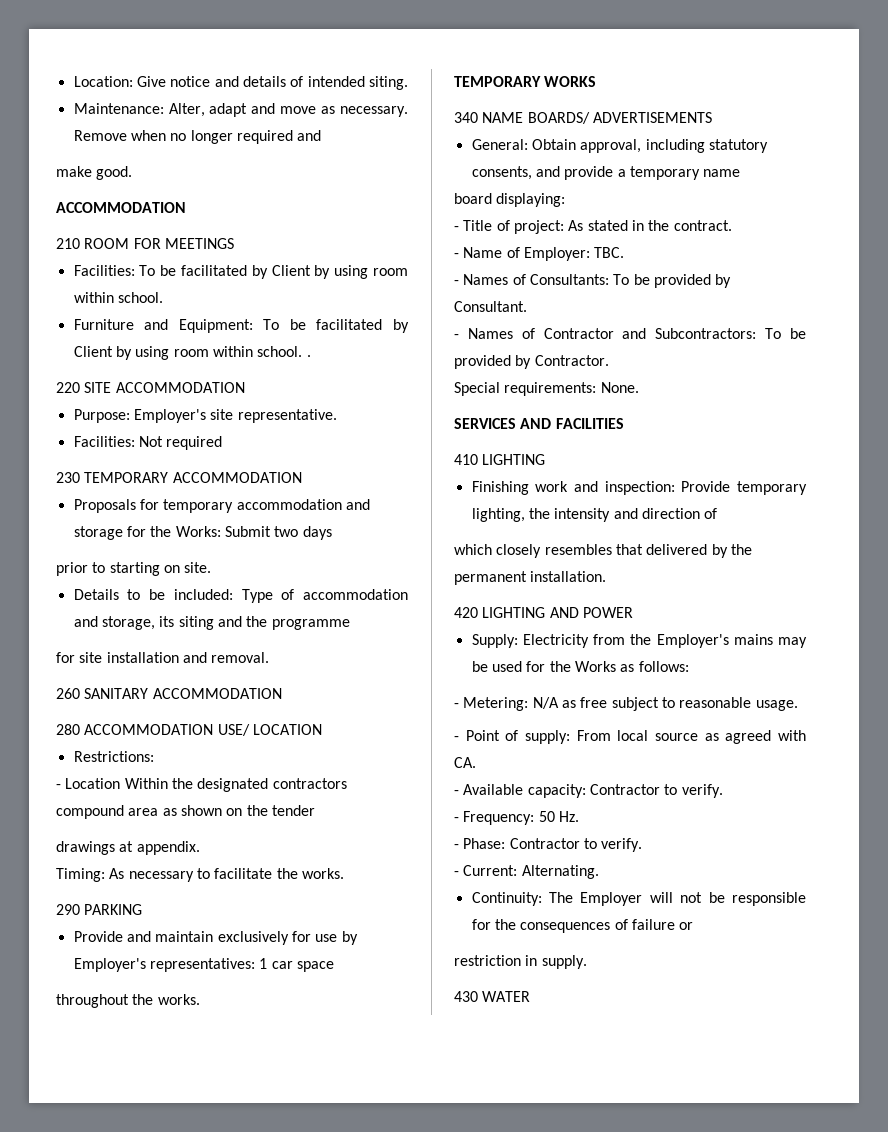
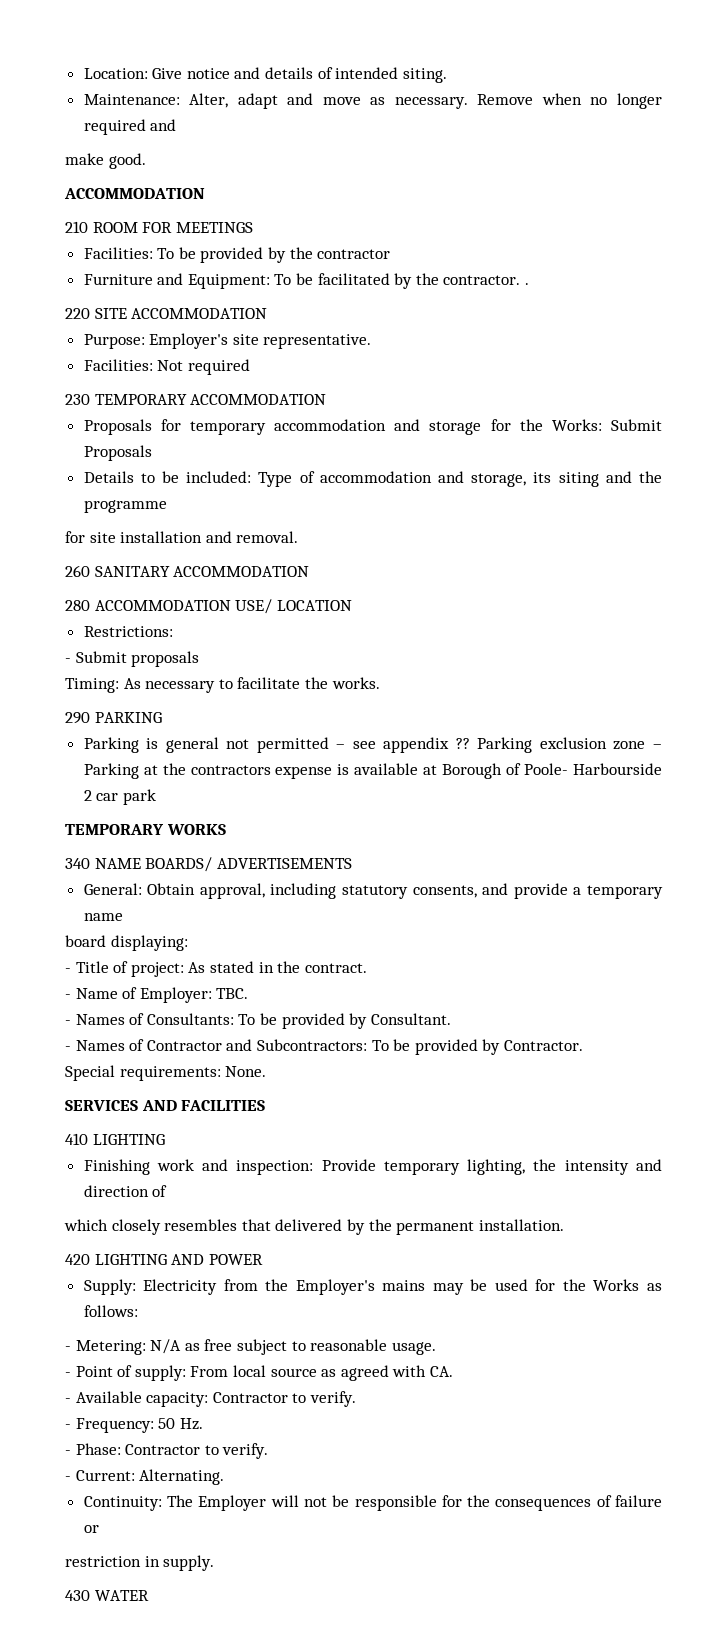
- Facilities: To be facilitated by Client by using room within school.
+ Facilities: To be provided by the contractor
- Furniture and Equipment: To be facilitated by Client by using room within school. .
+ Furniture and Equipment: To be facilitated by the contractor. .
- Proposals for temporary accommodation and storage for the Works: Submit two days
- prior to starting on site.
+ Proposals for temporary accommodation and storage for the Works: Submit Proposals
- - Location Within the designated contractors compound area as shown on the tender
- drawings at appendix.
+ - Submit proposals
- Provide and maintain exclusively for use by Employer's representatives: 1 car space
- throughout the works.
+ Parking is general not permitted – see appendix ?? Parking exclusion zone – Parking at the contractors expense is available at Borough of Poole- Harbourside 2 car park

